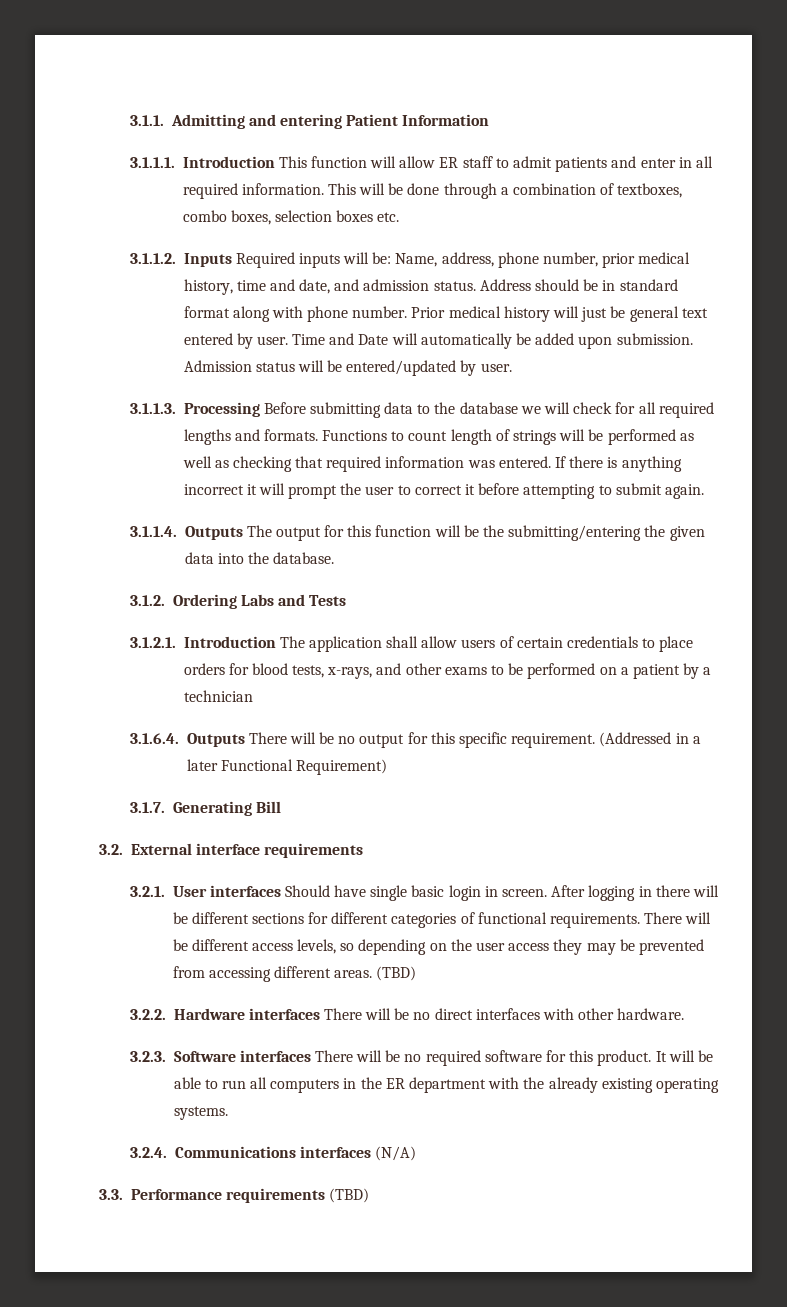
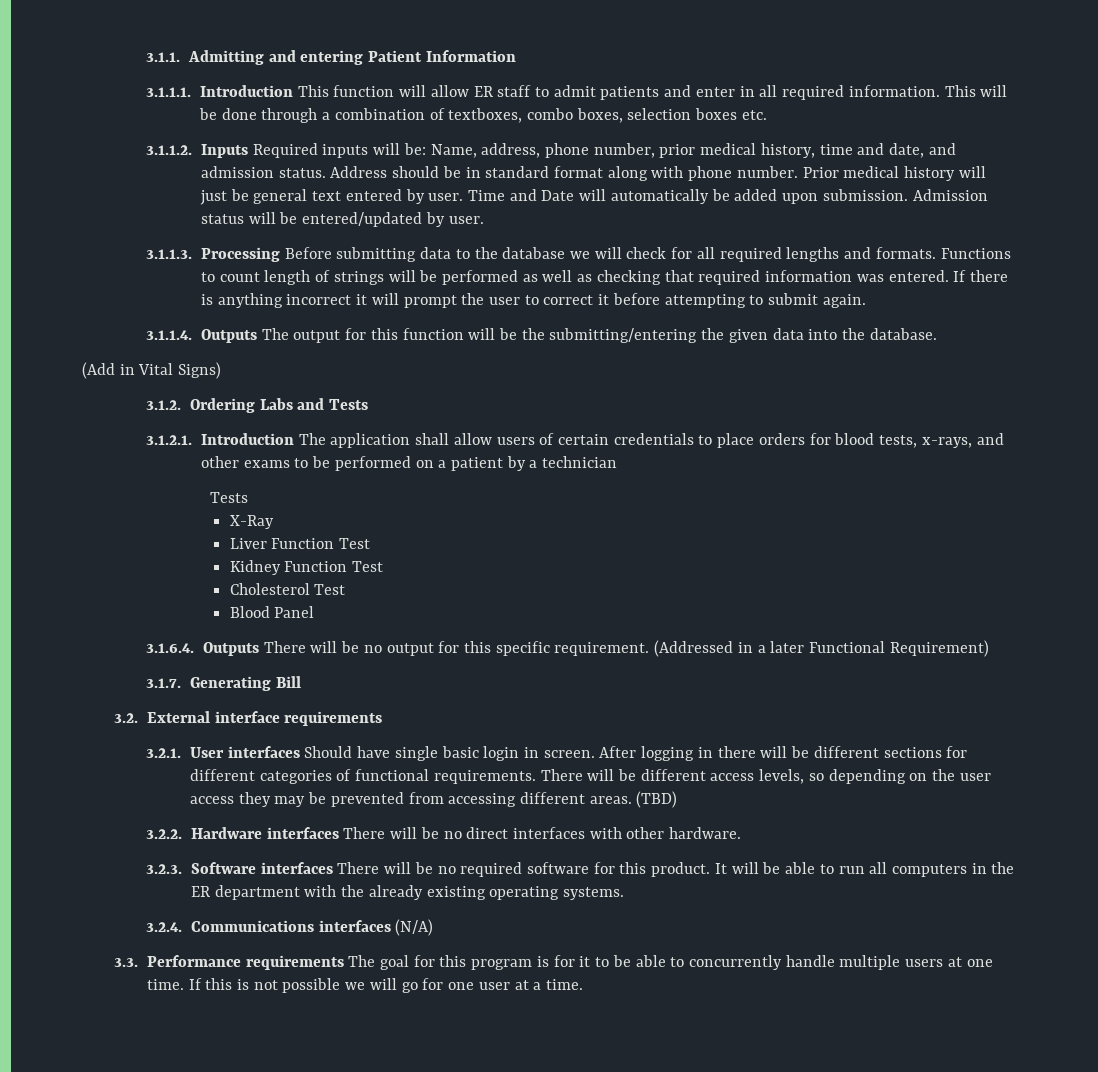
+ (Add in Vital Signs)
  3.1.2.1. Introduction The application shall allow users of certain credentials to place orders for blood tests, x-rays, and other exams to be performed on a patient by a technician
+ Tests
+ X-Ray
+ Liver Function Test
+ Kidney Function Test
+ Cholesterol Test
+ Blood Panel
- 3.3. Performance requirements (TBD)
+ 3.3. Performance requirements The goal for this program is for it to be able to concurrently handle multiple users at one time. If this is not possible we will go for one user at a time.

